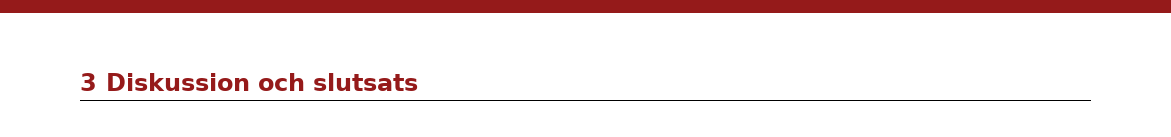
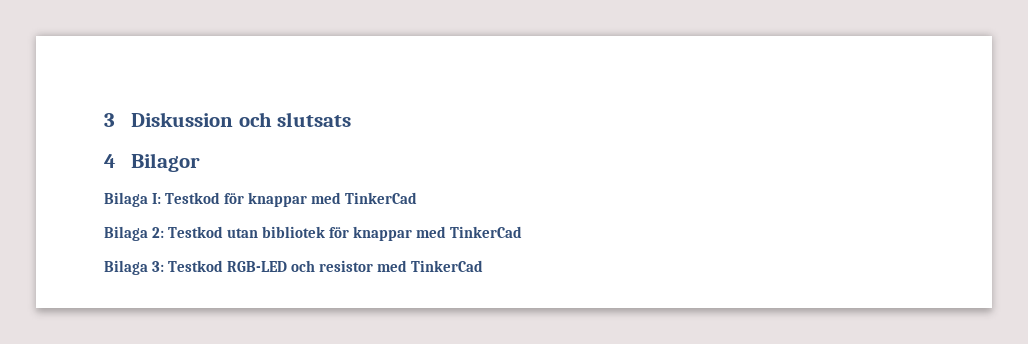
+ 4 Bilagor
+ Bilaga I: Testkod för knappar med TinkerCad
+ Bilaga 2: Testkod utan bibliotek för knappar med TinkerCad
+ Bilaga 3: Testkod RGB-LED och resistor med TinkerCad

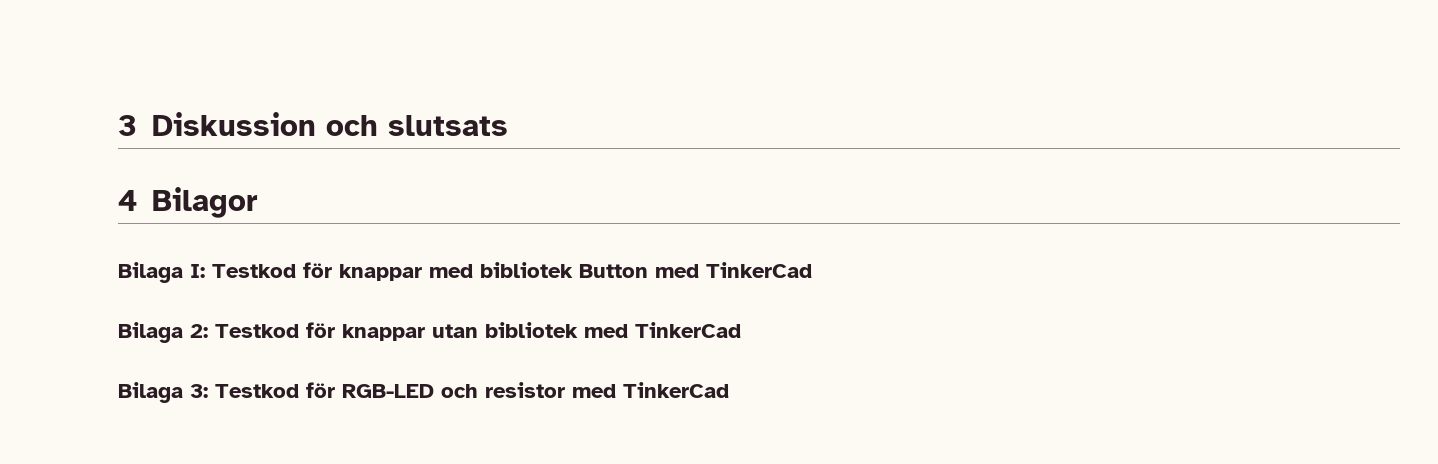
- Bilaga I: Testkod för knappar med TinkerCad
+ Bilaga I: Testkod för knappar med bibliotek Button med TinkerCad
- Bilaga 2: Testkod utan bibliotek för knappar med TinkerCad
+ Bilaga 2: Testkod för knappar utan bibliotek med TinkerCad
- Bilaga 3: Testkod RGB-LED och resistor med TinkerCad
+ Bilaga 3: Testkod för RGB-LED och resistor med TinkerCad

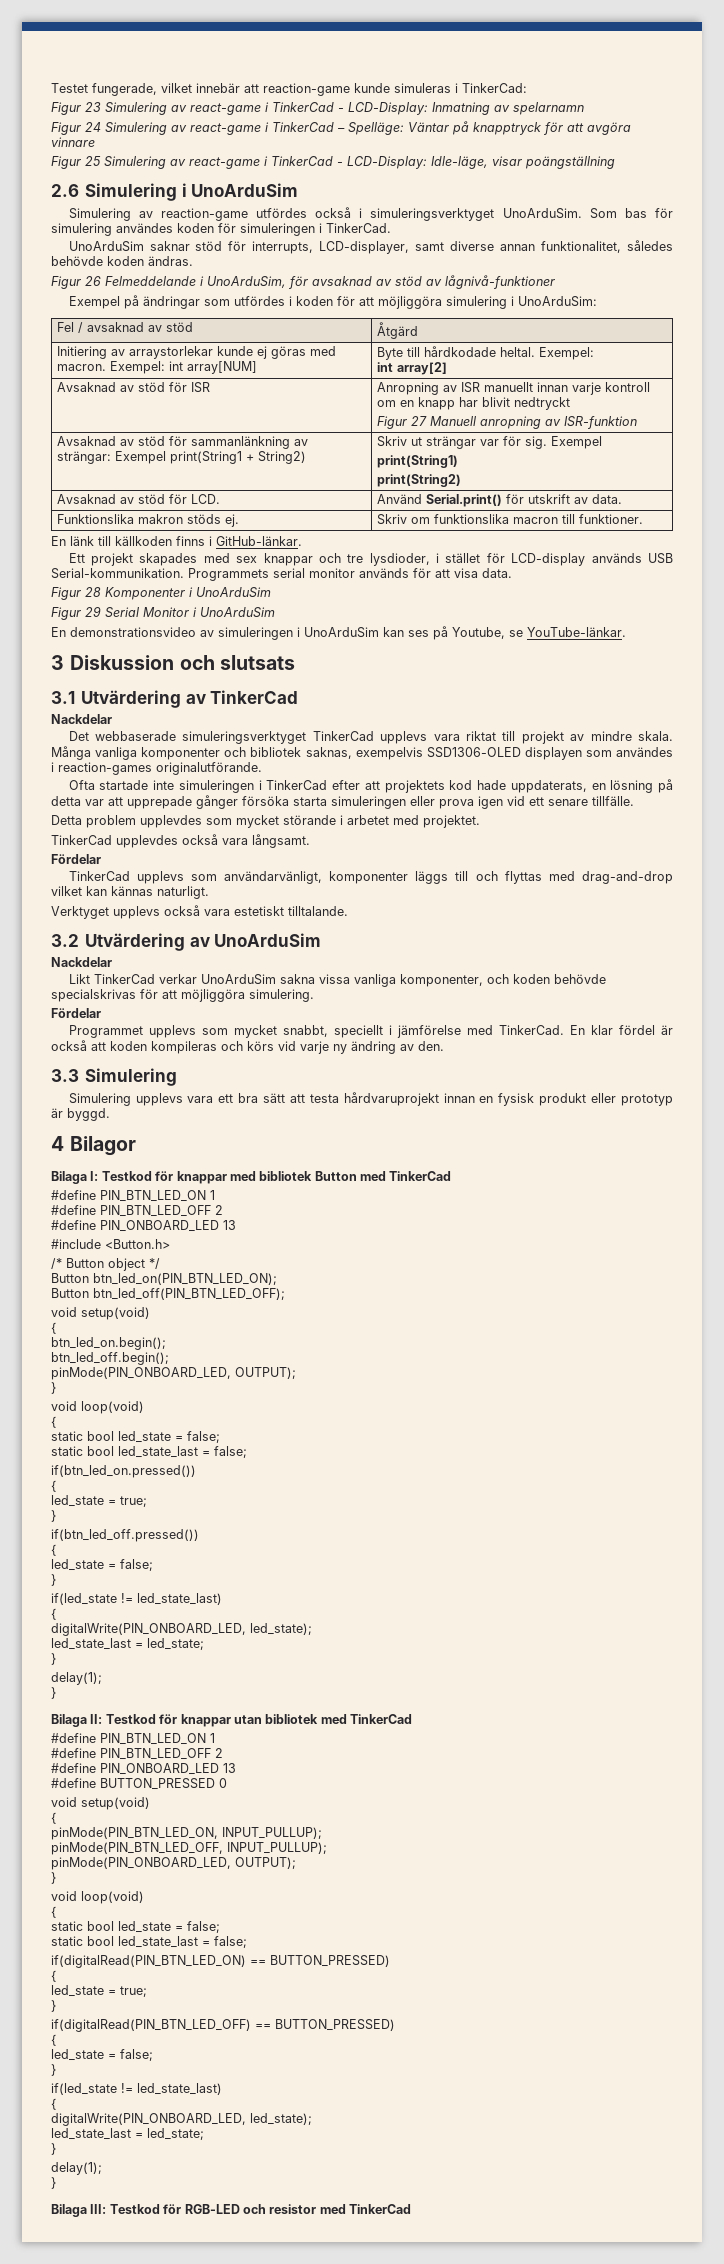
+ Testet fungerade, vilket innebär att reaction-game kunde simuleras i TinkerCad:
+ Figur 23 Simulering av react-game i TinkerCad - LCD-Display: Inmatning av spelarnamn
+ Figur 24 Simulering av react-game i TinkerCad – Spelläge: Väntar på knapptryck för att avgöra vinnare
+ Figur 25 Simulering av react-game i TinkerCad - LCD-Display: Idle-läge, visar poängställning
+ 2.6 Simulering i UnoArduSim
+ Simulering av reaction-game utfördes också i simuleringsverktyget UnoArduSim. Som bas för simulering användes koden för simuleringen i TinkerCad.
+ UnoArduSim saknar stöd för interrupts, LCD-displayer, samt diverse annan funktionalitet, således behövde koden ändras.
+ Figur 26 Felmeddelande i UnoArduSim, för avsaknad av stöd av lågnivå-funktioner
+ Exempel på ändringar som utfördes i koden för att möjliggöra simulering i UnoArduSim:
+ Fel / avsaknad av stöd | Åtgärd
+ Initiering av arraystorlekar kunde ej göras med macron. Exempel: int array[NUM] | Byte till hårdkodade heltal. Exempel:
+ int array[2]
+ Avsaknad av stöd för ISR | Anropning av ISR manuellt innan varje kontroll om en knapp har blivit nedtryckt
+ Figur 27 Manuell anropning av ISR-funktion
+ Avsaknad av stöd för sammanlänkning av strängar: Exempel print(String1 + String2) | Skriv ut strängar var för sig. Exempel
+ print(String1)
+ print(String2)
+ Avsaknad av stöd för LCD. | Använd Serial.print() för utskrift av data.
+ Funktionslika makron stöds ej. | Skriv om funktionslika macron till funktioner.
+ En länk till källkoden finns i GitHub-länkar.
+ Ett projekt skapades med sex knappar och tre lysdioder, i stället för LCD-display används USB Serial-kommunikation. Programmets serial monitor används för att visa data.
+ Figur 28 Komponenter i UnoArduSim
+ Figur 29 Serial Monitor i UnoArduSim
+ En demonstrationsvideo av simuleringen i UnoArduSim kan ses på Youtube, se YouTube-länkar.
  3 Diskussion och slutsats
+ 3.1 Utvärdering av TinkerCad
+ Nackdelar
+ Det webbaserade simuleringsverktyget TinkerCad upplevs vara riktat till projekt av mindre skala. Många vanliga komponenter och bibliotek saknas, exempelvis SSD1306-OLED displayen som användes i reaction-games originalutförande.
+ Ofta startade inte simuleringen i TinkerCad efter att projektets kod hade uppdaterats, en lösning på detta var att upprepade gånger försöka starta simuleringen eller prova igen vid ett senare tillfälle.
+ Detta problem upplevdes som mycket störande i arbetet med projektet.
+ TinkerCad upplevdes också vara långsamt.
+ Fördelar
+ TinkerCad upplevs som användarvänligt, komponenter läggs till och flyttas med drag-and-drop vilket kan kännas naturligt.
+ Verktyget upplevs också vara estetiskt tilltalande.
+ 3.2 Utvärdering av UnoArduSim
+ Nackdelar
+ Likt TinkerCad verkar UnoArduSim sakna vissa vanliga komponenter, och koden behövde specialskrivas för att möjliggöra simulering.
+ Fördelar
+ Programmet upplevs som mycket snabbt, speciellt i jämförelse med TinkerCad. En klar fördel är också att koden kompileras och körs vid varje ny ändring av den.
+ 3.3 Simulering
+ Simulering upplevs vara ett bra sätt att testa hårdvaruprojekt innan en fysisk produkt eller prototyp är byggd.
  Bilaga I: Testkod för knappar med bibliotek Button med TinkerCad
- Bilaga 2: Testkod för knappar utan bibliotek med TinkerCad
- Bilaga 3: Testkod för RGB-LED och resistor med TinkerCad
+ #define PIN_BTN_LED_ON 1
+ #define PIN_BTN_LED_OFF 2
+ #define PIN_ONBOARD_LED 13
+ #include <Button.h>
+ /* Button object */
+ Button btn_led_on(PIN_BTN_LED_ON);
+ Button btn_led_off(PIN_BTN_LED_OFF);
+ void setup(void)
+ {
+ btn_led_on.begin();
+ btn_led_off.begin();
+ pinMode(PIN_ONBOARD_LED, OUTPUT);
+ }
+ void loop(void)
+ {
+ static bool led_state = false;
+ static bool led_state_last = false;
+ if(btn_led_on.pressed())
+ {
+ led_state = true;
+ }
+ if(btn_led_off.pressed())
+ {
+ led_state = false;
+ }
+ if(led_state != led_state_last)
+ {
+ digitalWrite(PIN_ONBOARD_LED, led_state);
+ led_state_last = led_state;
+ }
+ delay(1);
+ }
+ Bilaga II: Testkod för knappar utan bibliotek med TinkerCad
+ #define PIN_BTN_LED_ON 1
+ #define PIN_BTN_LED_OFF 2
+ #define PIN_ONBOARD_LED 13
+ #define BUTTON_PRESSED 0
+ void setup(void)
+ {
+ pinMode(PIN_BTN_LED_ON, INPUT_PULLUP);
+ pinMode(PIN_BTN_LED_OFF, INPUT_PULLUP);
+ pinMode(PIN_ONBOARD_LED, OUTPUT);
+ }
+ void loop(void)
+ {
+ static bool led_state = false;
+ static bool led_state_last = false;
+ if(digitalRead(PIN_BTN_LED_ON) == BUTTON_PRESSED)
+ {
+ led_state = true;
+ }
+ if(digitalRead(PIN_BTN_LED_OFF) == BUTTON_PRESSED)
+ {
+ led_state = false;
+ }
+ if(led_state != led_state_last)
+ {
+ digitalWrite(PIN_ONBOARD_LED, led_state);
+ led_state_last = led_state;
+ }
+ delay(1);
+ }
+ Bilaga III: Testkod för RGB-LED och resistor med TinkerCad

